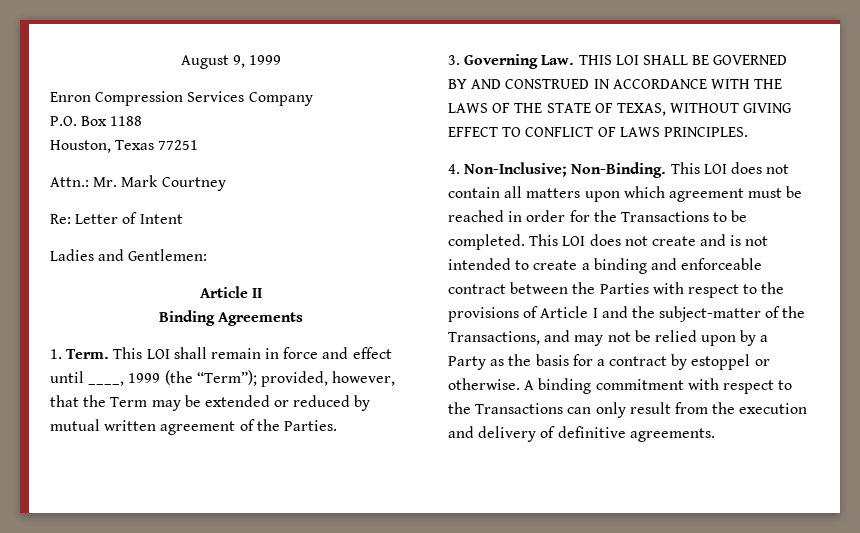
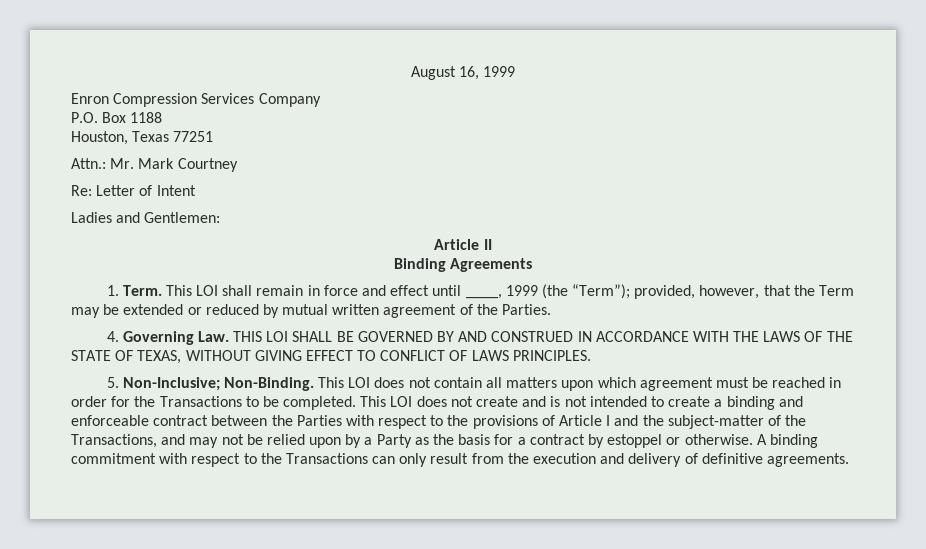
- August 9, 1999
+ August 16, 1999
- 3. Governing Law. THIS LOI SHALL BE GOVERNED BY AND CONSTRUED IN ACCORDANCE WITH THE LAWS OF THE STATE OF TEXAS, WITHOUT GIVING EFFECT TO CONFLICT OF LAWS PRINCIPLES.
+ 4. Governing Law. THIS LOI SHALL BE GOVERNED BY AND CONSTRUED IN ACCORDANCE WITH THE LAWS OF THE STATE OF TEXAS, WITHOUT GIVING EFFECT TO CONFLICT OF LAWS PRINCIPLES.
- 4. Non-Inclusive; Non-Binding.
+ 5. Non-Inclusive; Non-Binding.

